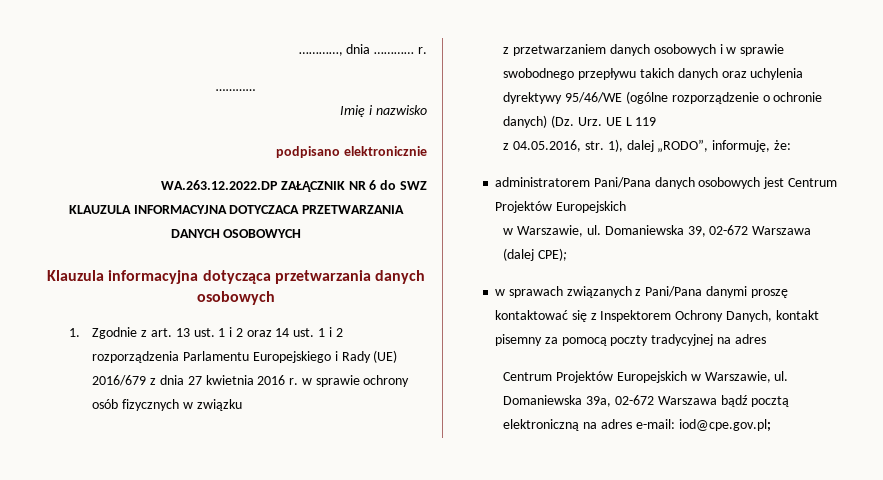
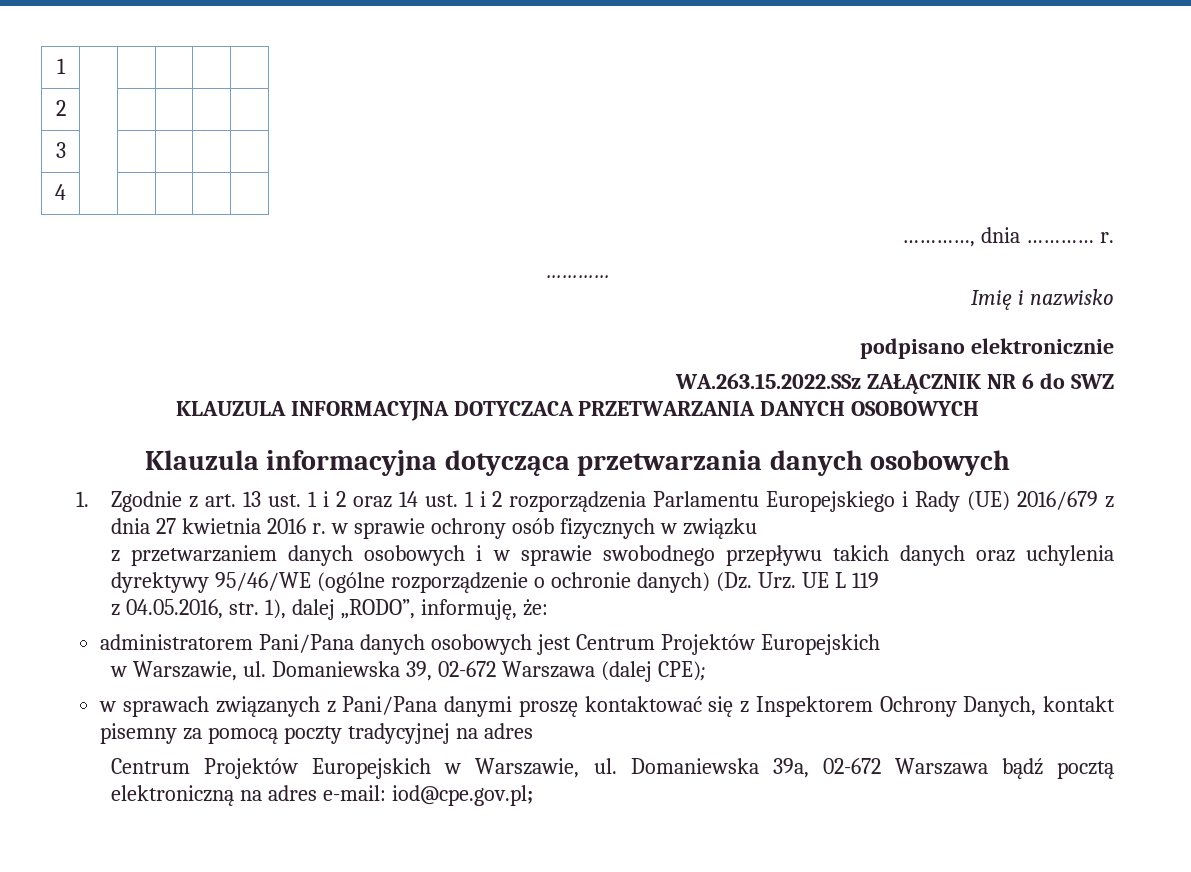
+ 1 | | | | |
+ 2 | | | | |
+ 3 | | | | |
+ 4 | | | | |
- WA.263.12.2022.DP ZAŁĄCZNIK NR 6 do SWZ
+ WA.263.15.2022.SSz ZAŁĄCZNIK NR 6 do SWZ

